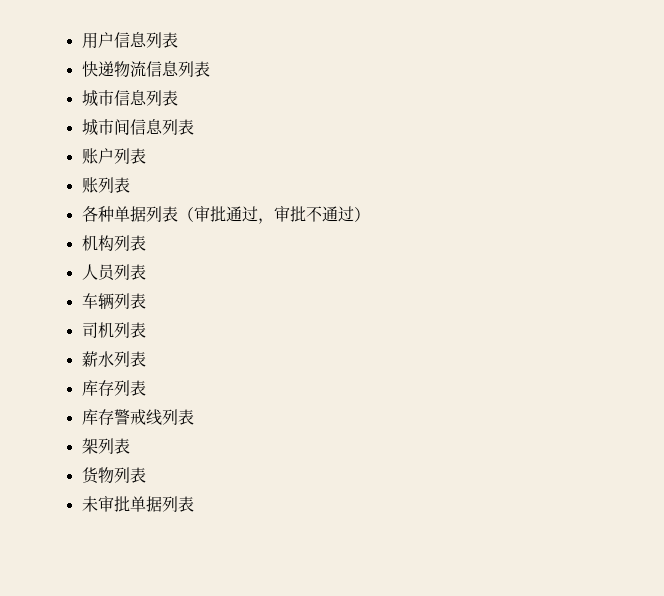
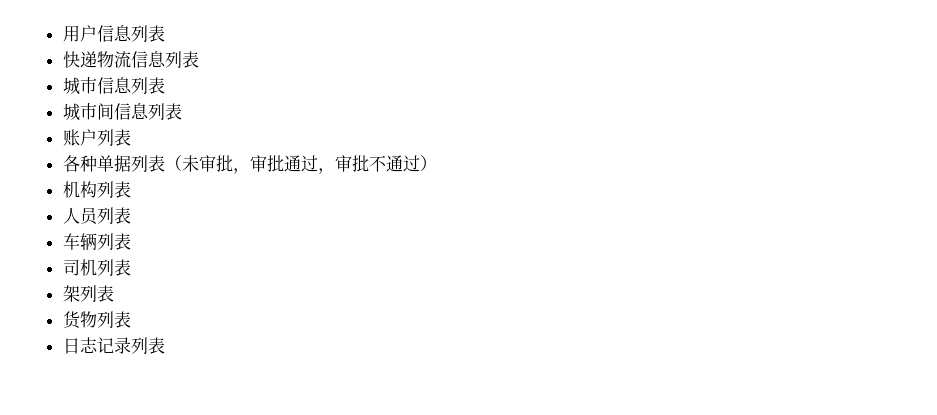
- 账列表
- 各种单据列表（审批通过，审批不通过）
+ 各种单据列表（未审批，审批通过，审批不通过）
- 薪水列表
- 库存列表
- 库存警戒线列表
- 未审批单据列表
+ 日志记录列表

